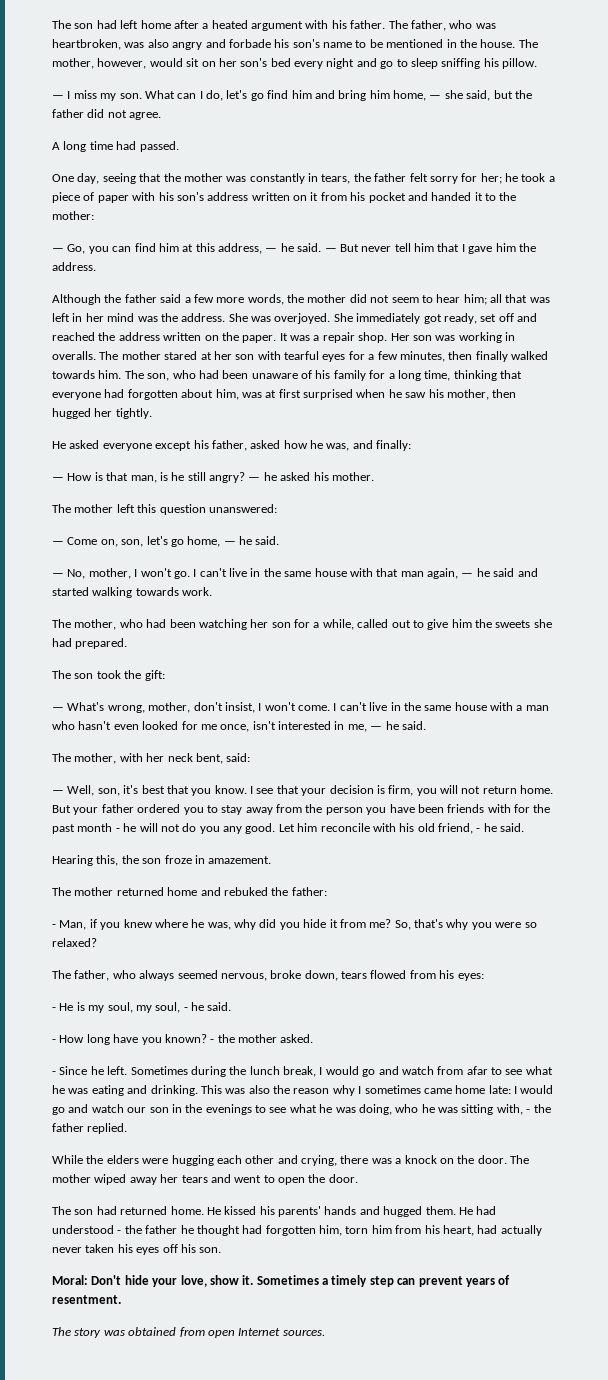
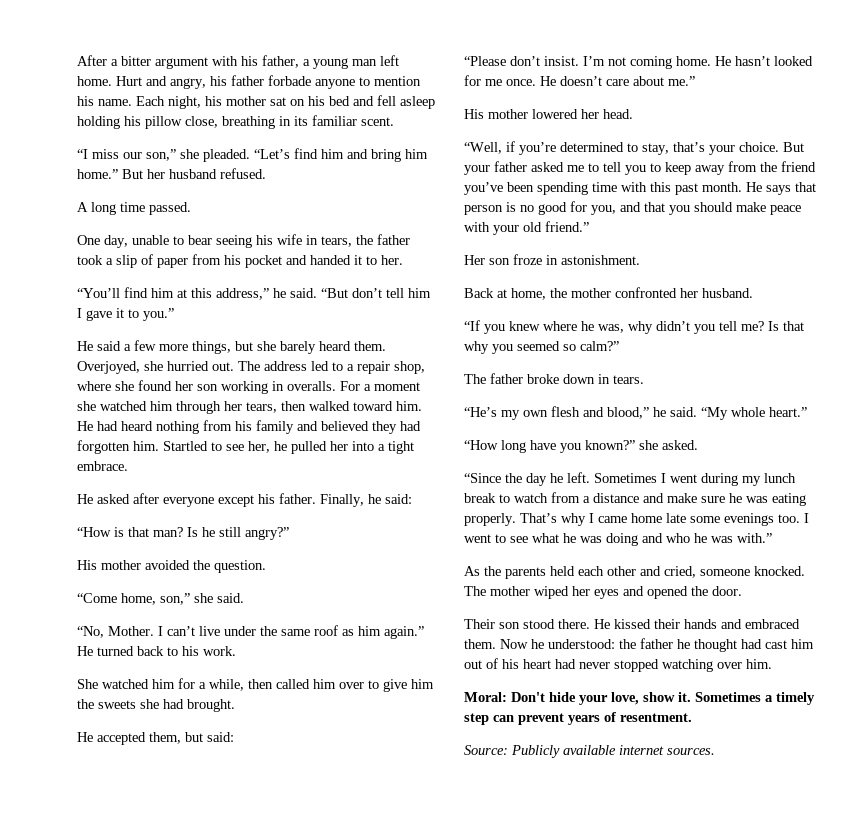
- The son had left home after a heated argument with his father. The father, who was heartbroken, was also angry and forbade his son's name to be mentioned in the house. The mother, however, would sit on her son's bed every night and go to sleep sniffing his pillow.
- — I miss my son. What can I do, let's go find him and bring him home, — she said, but the father did not agree.
+ After a bitter argument with his father, a young man left home. Hurt and angry, his father forbade anyone to mention his name. Each night, his mother sat on his bed and fell asleep holding his pillow close, breathing in its familiar scent.
+ “I miss our son,” she pleaded. “Let’s find him and bring him home.” But her husband refused.
- A long time had passed.
+ A long time passed.
- One day, seeing that the mother was constantly in tears, the father felt sorry for her; he took a piece of paper with his son's address written on it from his pocket and handed it to the mother:
- — Go, you can find him at this address, — he said. — But never tell him that I gave him the address.
- Although the father said a few more words, the mother did not seem to hear him; all that was left in her mind was the address. She was overjoyed. She immediately got ready, set off and reached the address written on the paper. It was a repair shop. Her son was working in overalls. The mother stared at her son with tearful eyes for a few minutes, then finally walked towards him. The son, who had been unaware of his family for a long time, thinking that everyone had forgotten about him, was at first surprised when he saw his mother, then hugged her tightly.
+ One day, unable to bear seeing his wife in tears, the father took a slip of paper from his pocket and handed it to her.
+ “You’ll find him at this address,” he said. “But don’t tell him I gave it to you.”
+ He said a few more things, but she barely heard them. Overjoyed, she hurried out. The address led to a repair shop, where she found her son working in overalls. For a moment she watched him through her tears, then walked toward him. He had heard nothing from his family and believed they had forgotten him. Startled to see her, he pulled her into a tight embrace.
- He asked everyone except his father, asked how he was, and finally:
- — How is that man, is he still angry? — he asked his mother.
- The mother left this question unanswered:
- — Come on, son, let's go home, — he said.
- — No, mother, I won't go. I can't live in the same house with that man again, — he said and started walking towards work.
- The mother, who had been watching her son for a while, called out to give him the sweets she had prepared.
- The son took the gift:
- — What's wrong, mother, don't insist, I won't come. I can't live in the same house with a man who hasn't even looked for me once, isn't interested in me, — he said.
- The mother, with her neck bent, said:
- — Well, son, it's best that you know. I see that your decision is firm, you will not return home. But your father ordered you to stay away from the person you have been friends with for the past month - he will not do you any good. Let him reconcile with his old friend, - he said.
- Hearing this, the son froze in amazement.
- The mother returned home and rebuked the father:
- - Man, if you knew where he was, why did you hide it from me? So, that's why you were so relaxed?
- The father, who always seemed nervous, broke down, tears flowed from his eyes:
- - He is my soul, my soul, - he said.
- - How long have you known? - the mother asked.
- - Since he left. Sometimes during the lunch break, I would go and watch from afar to see what he was eating and drinking. This was also the reason why I sometimes came home late: I would go and watch our son in the evenings to see what he was doing, who he was sitting with, - the father replied.
- While the elders were hugging each other and crying, there was a knock on the door. The mother wiped away her tears and went to open the door.
- The son had returned home. He kissed his parents' hands and hugged them. He had understood - the father he thought had forgotten him, torn him from his heart, had actually never taken his eyes off his son.
+ He asked after everyone except his father. Finally, he said:
+ “How is that man? Is he still angry?”
+ His mother avoided the question.
+ “Come home, son,” she said.
+ “No, Mother. I can’t live under the same roof as him again.” He turned back to his work.
+ She watched him for a while, then called him over to give him the sweets she had brought.
+ He accepted them, but said:
+ “Please don’t insist. I’m not coming home. He hasn’t looked for me once. He doesn’t care about me.”
+ His mother lowered her head.
+ “Well, if you’re determined to stay, that’s your choice. But your father asked me to tell you to keep away from the friend you’ve been spending time with this past month. He says that person is no good for you, and that you should make peace with your old friend.”
+ Her son froze in astonishment.
+ Back at home, the mother confronted her husband.
+ “If you knew where he was, why didn’t you tell me? Is that why you seemed so calm?”
+ The father broke down in tears.
+ “He’s my own flesh and blood,” he said. “My whole heart.”
+ “How long have you known?” she asked.
+ “Since the day he left. Sometimes I went during my lunch break to watch from a distance and make sure he was eating properly. That’s why I came home late some evenings too. I went to see what he was doing and who he was with.”
+ As the parents held each other and cried, someone knocked. The mother wiped her eyes and opened the door.
+ Their son stood there. He kissed their hands and embraced them. Now he understood: the father he thought had cast him out of his heart had never stopped watching over him.
- The story was obtained from open Internet sources.
+ Source: Publicly available internet sources.

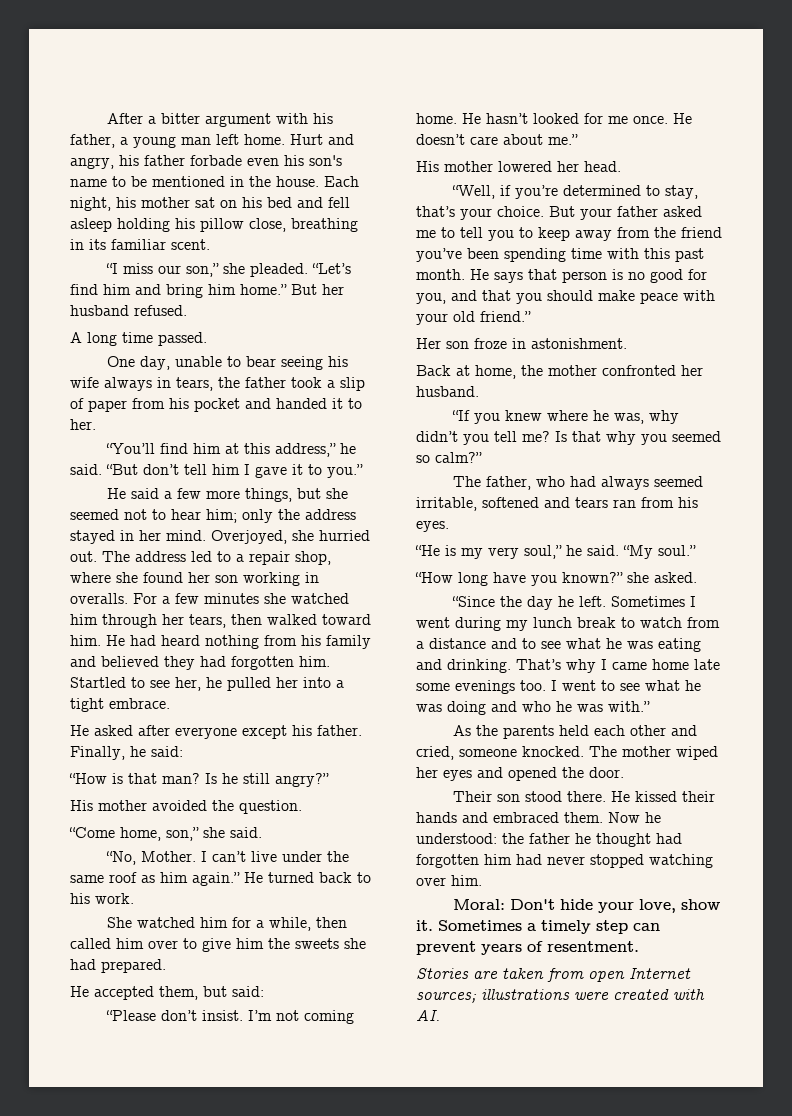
- Hurt and angry, his father forbade anyone to mention his name.
+ Hurt and angry, his father forbade even his son's name to be mentioned in the house.
- One day, unable to bear seeing his wife in tears, the father took a slip of paper from his pocket and handed it to her.
+ One day, unable to bear seeing his wife always in tears, the father took a slip of paper from his pocket and handed it to her.
- He said a few more things, but she barely heard them.
+ He said a few more things, but she seemed not to hear him; only the address stayed in her mind.
- For a moment she watched him through her tears, then walked toward him.
+ For a few minutes she watched him through her tears, then walked toward him.
- She watched him for a while, then called him over to give him the sweets she had brought.
+ She watched him for a while, then called him over to give him the sweets she had prepared.
- The father broke down in tears.
- “He’s my own flesh and blood,” he said.
+ The father, who had always seemed irritable, softened and tears ran from his eyes.
+ “He is my very soul,” he said.
- “My whole heart.”
+ “My soul.”
- Sometimes I went during my lunch break to watch from a distance and make sure he was eating properly.
+ Sometimes I went during my lunch break to watch from a distance and to see what he was eating and drinking.
- Now he understood: the father he thought had cast him out of his heart had never stopped watching over him.
+ Now he understood: the father he thought had forgotten him had never stopped watching over him.
- Source: Publicly available internet sources.
+ Stories are taken from open Internet sources; illustrations were created with AI.

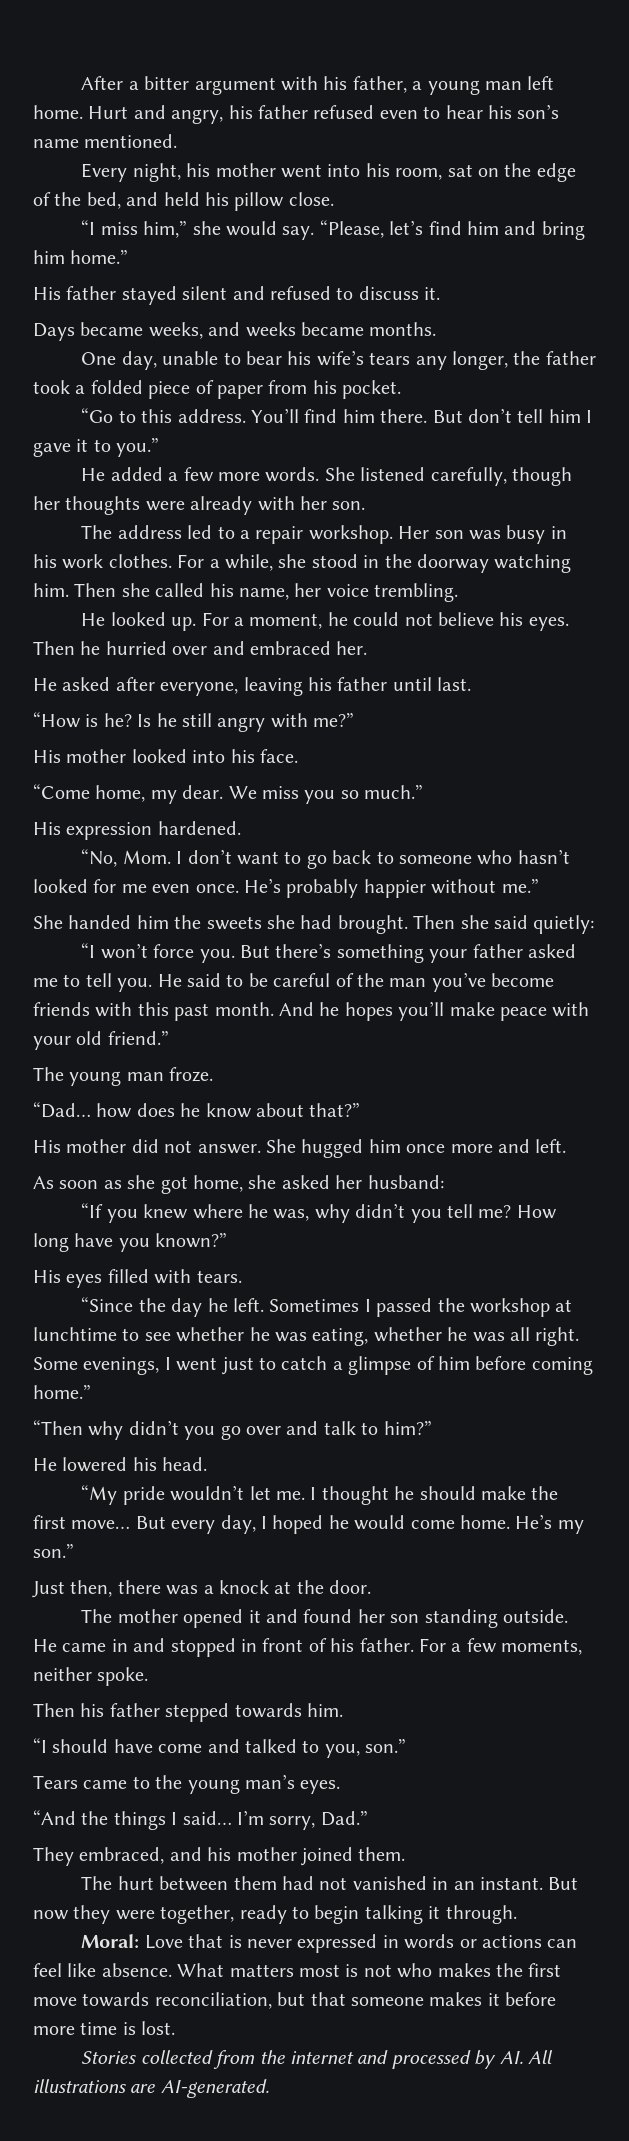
- Hurt and angry, his father forbade even his son's name to be mentioned in the house. Each night, his mother sat on his bed and fell asleep holding his pillow close, breathing in its familiar scent.
- “I miss our son,” she pleaded. “Let’s find him and bring him home.” But her husband refused.
- A long time passed.
+ Hurt and angry, his father refused even to hear his son’s name mentioned.
+ Every night, his mother went into his room, sat on the edge of the bed, and held his pillow close.
+ “I miss him,” she would say. “Please, let’s find him and bring him home.”
+ His father stayed silent and refused to discuss it.
+ Days became weeks, and weeks became months.
- One day, unable to bear seeing his wife always in tears, the father took a slip of paper from his pocket and handed it to her.
- “You’ll find him at this address,” he said. “But don’t tell him I gave it to you.”
+ One day, unable to bear his wife’s tears any longer, the father took a folded piece of paper from his pocket.
+ “Go to this address. You’ll find him there. But don’t tell him I gave it to you.”
- He said a few more things, but she seemed not to hear him; only the address stayed in her mind. Overjoyed, she hurried out. The address led to a repair shop, where she found her son working in overalls. For a few minutes she watched him through her tears, then walked toward him. He had heard nothing from his family and believed they had forgotten him. Startled to see her, he pulled her into a tight embrace.
- He asked after everyone except his father. Finally, he said:
+ He added a few more words. She listened carefully, though her thoughts were already with her son.
+ The address led to a repair workshop. Her son was busy in his work clothes. For a while, she stood in the doorway watching him. Then she called his name, her voice trembling.
+ He looked up. For a moment, he could not believe his eyes. Then he hurried over and embraced her.
+ He asked after everyone, leaving his father until last.
- “How is that man?
+ “How is he?
- Is he still angry?”
- His mother avoided the question.
- “Come home, son,” she said.
- “No, Mother. I can’t live under the same roof as him again.” He turned back to his work.
- She watched him for a while, then called him over to give him the sweets she had prepared.
- He accepted them, but said:
- “Please don’t insist. I’m not coming home. He hasn’t looked for me once. He doesn’t care about me.”
- His mother lowered her head.
- “Well, if you’re determined to stay, that’s your choice. But your father asked me to tell you to keep away from the friend you’ve been spending time with this past month. He says that person is no good for you, and that you should make peace with your old friend.”
+ Is he still angry with me?”
+ His mother looked into his face.
+ “Come home, my dear. We miss you so much.”
+ His expression hardened.
+ “No, Mom. I don’t want to go back to someone who hasn’t looked for me even once. He’s probably happier without me.”
+ She handed him the sweets she had brought. Then she said quietly:
+ “I won’t force you. But there’s something your father asked me to tell you. He said to be careful of the man you’ve become friends with this past month. And he hopes you’ll make peace with your old friend.”
- Her son froze in astonishment.
- Back at home, the mother confronted her husband.
+ The young man froze.
+ “Dad… how does he know about that?”
+ His mother did not answer. She hugged him once more and left.
+ As soon as she got home, she asked her husband:
- Is that why you seemed so calm?”
- The father, who had always seemed irritable, softened and tears ran from his eyes.
- “He is my very soul,” he said. “My soul.”
- “How long have you known?” she asked.
+ How long have you known?”
+ His eyes filled with tears.
- Sometimes I went during my lunch break to watch from a distance and to see what he was eating and drinking. That’s why I came home late some evenings too. I went to see what he was doing and who he was with.”
- As the parents held each other and cried, someone knocked. The mother wiped her eyes and opened the door.
- Their son stood there. He kissed their hands and embraced them. Now he understood: the father he thought had forgotten him had never stopped watching over him.
- Moral: Don't hide your love, show it. Sometimes a timely step can prevent years of resentment.
- Stories are taken from open Internet sources; illustrations were created with AI.
+ Sometimes I passed the workshop at lunchtime to see whether he was eating, whether he was all right. Some evenings, I went just to catch a glimpse of him before coming home.”
+ “Then why didn’t you go over and talk to him?”
+ He lowered his head.
+ “My pride wouldn’t let me. I thought he should make the first move… But every day, I hoped he would come home. He’s my son.”
+ Just then, there was a knock at the door.
+ The mother opened it and found her son standing outside. He came in and stopped in front of his father. For a few moments, neither spoke.
+ Then his father stepped towards him.
+ “I should have come and talked to you, son.”
+ Tears came to the young man’s eyes.
+ “And the things I said… I’m sorry, Dad.”
+ They embraced, and his mother joined them.
+ The hurt between them had not vanished in an instant. But now they were together, ready to begin talking it through.
+ Moral: Love that is never expressed in words or actions can feel like absence. What matters most is not who makes the first move towards reconciliation, but that someone makes it before more time is lost.
+ Stories collected from the internet and processed by AI. All illustrations are AI-generated.

